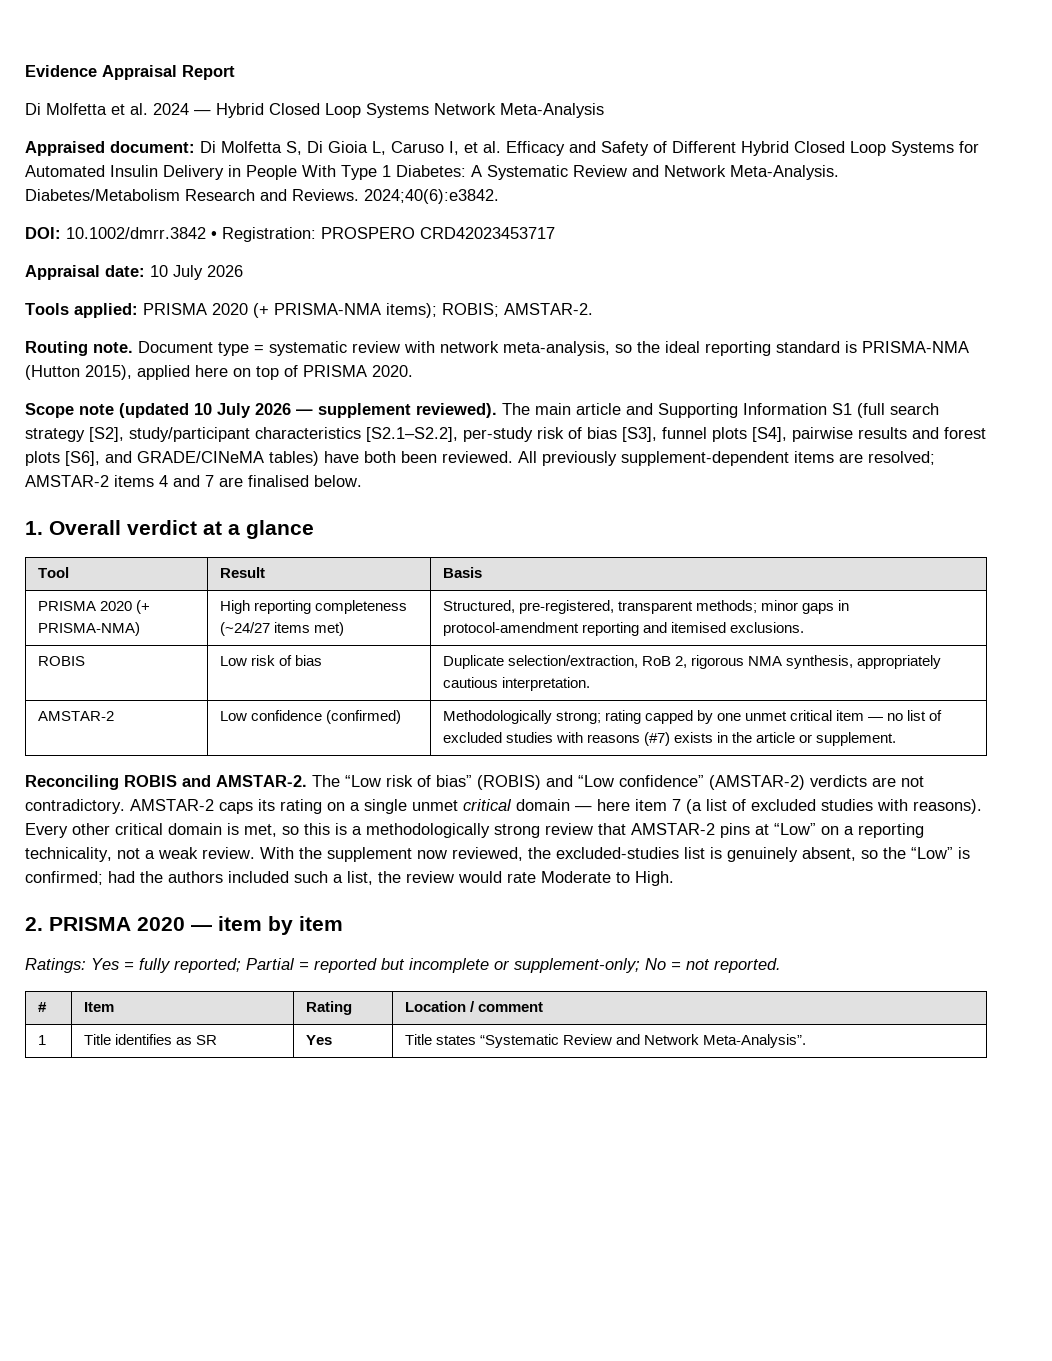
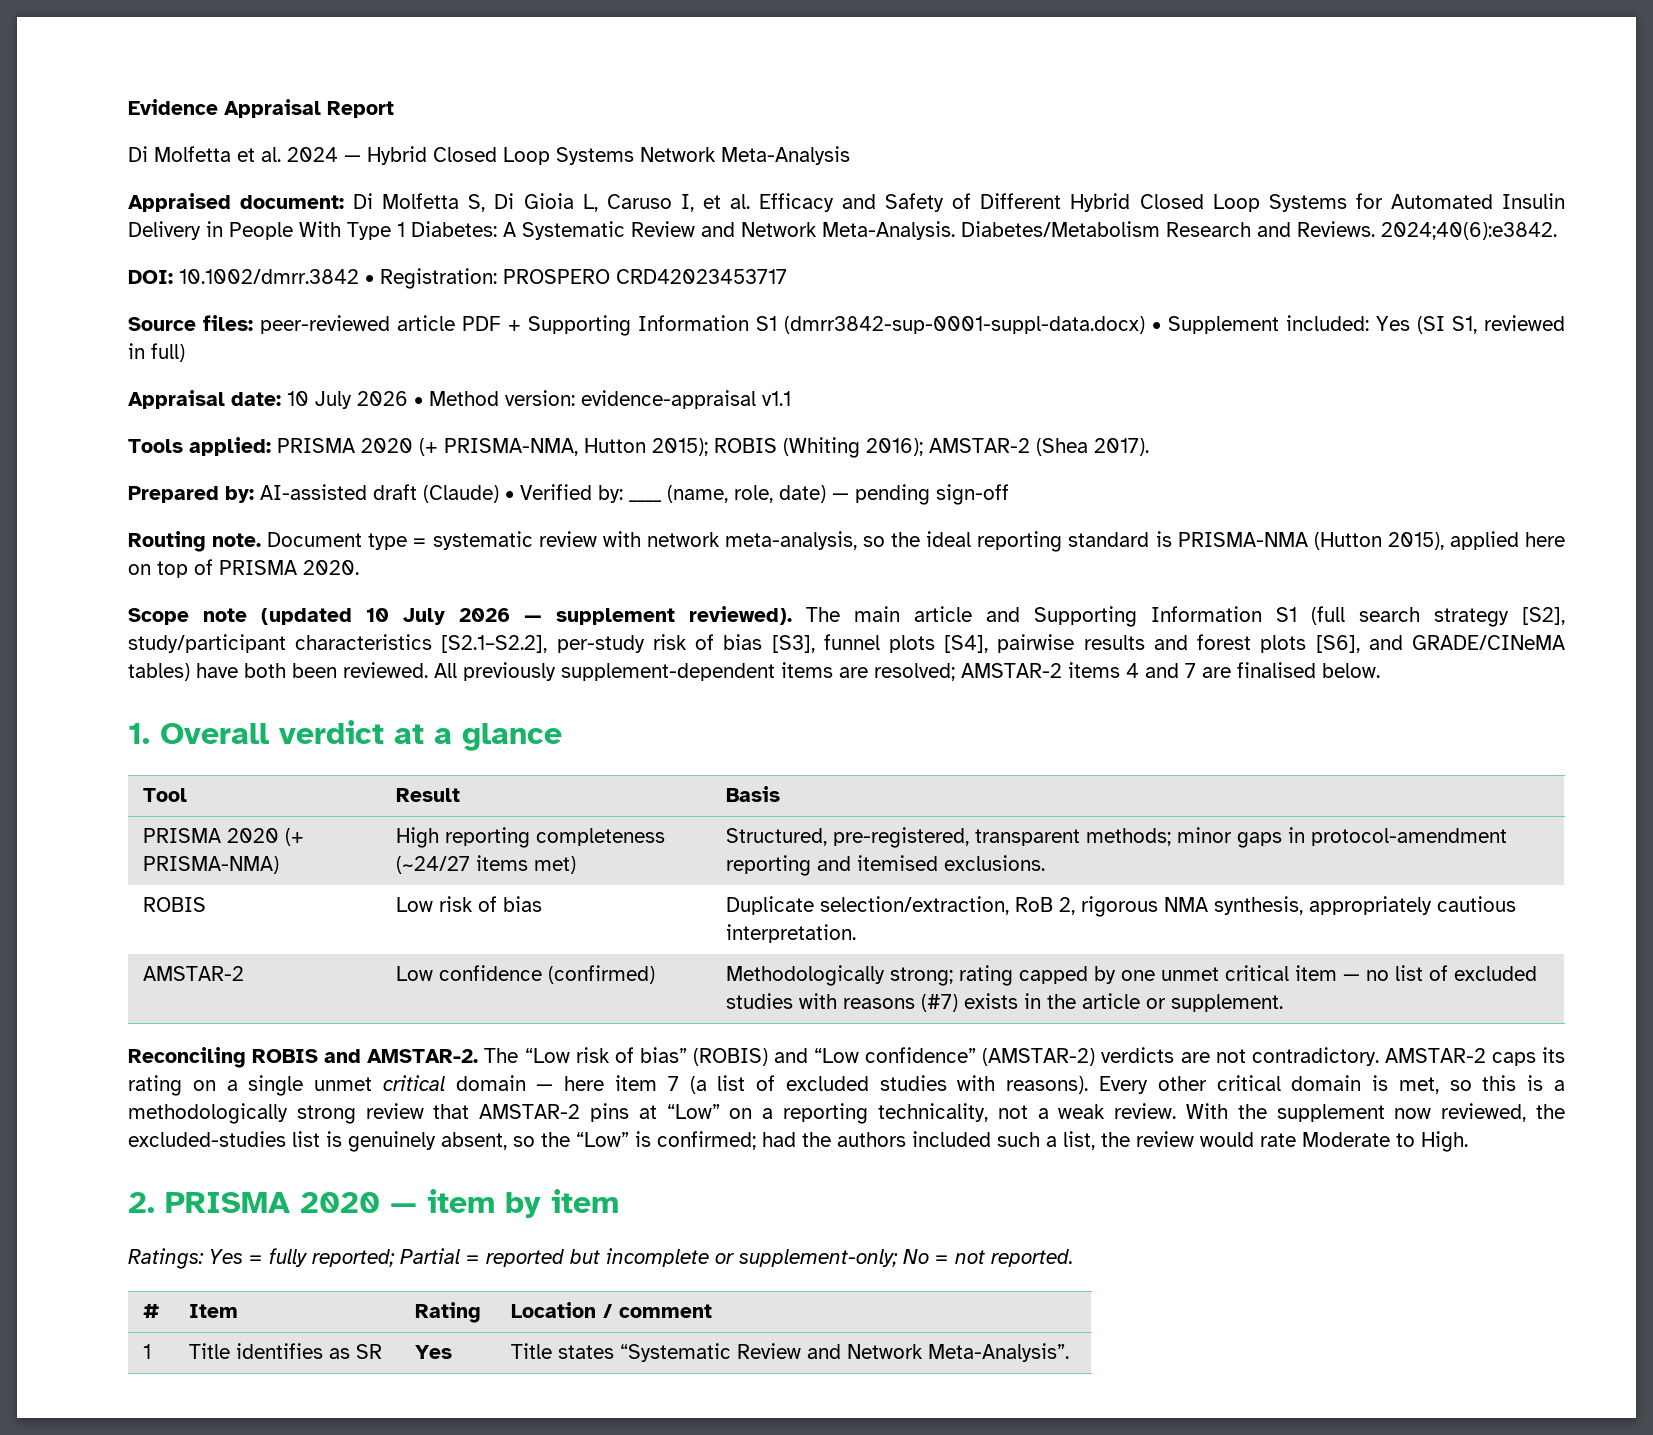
+ Source files: peer-reviewed article PDF + Supporting Information S1 (dmrr3842-sup-0001-suppl-data.docx) • Supplement included: Yes (SI S1, reviewed in full)
- Appraisal date: 10 July 2026
+ Appraisal date: 10 July 2026 • Method version: evidence-appraisal v1.1
- Tools applied: PRISMA 2020 (+ PRISMA-NMA items); ROBIS; AMSTAR-2.
+ Tools applied: PRISMA 2020 (+ PRISMA-NMA, Hutton 2015); ROBIS (Whiting 2016); AMSTAR-2 (Shea 2017).
+ Prepared by: AI-assisted draft (Claude) • Verified by: ____ (name, role, date) — pending sign-off

